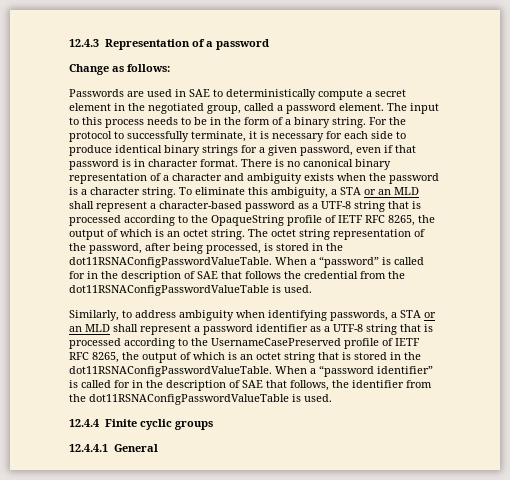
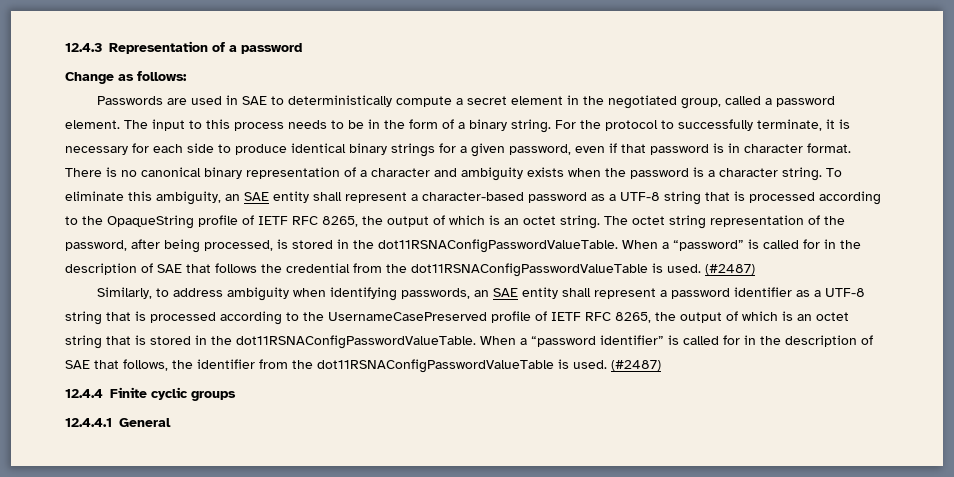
- To eliminate this ambiguity, a STA or an MLD shall represent a character-based password as a UTF-8 string that is processed according to the OpaqueString profile of IETF RFC 8265, the output of which is an octet string.
+ To eliminate this ambiguity, an SAE entity shall represent a character-based password as a UTF-8 string that is processed according to the OpaqueString profile of IETF RFC 8265, the output of which is an octet string.
- When a “password” is called for in the description of SAE that follows the credential from the dot11RSNAConfigPasswordValueTable is used.
+ When a “password” is called for in the description of SAE that follows the credential from the dot11RSNAConfigPasswordValueTable is used. (#2487)
- Similarly, to address ambiguity when identifying passwords, a STA or an MLD shall represent a password identifier as a UTF-8 string that is processed according to the UsernameCasePreserved profile of IETF RFC 8265, the output of which is an octet string that is stored in the dot11RSNAConfigPasswordValueTable.
+ Similarly, to address ambiguity when identifying passwords, an SAE entity shall represent a password identifier as a UTF-8 string that is processed according to the UsernameCasePreserved profile of IETF RFC 8265, the output of which is an octet string that is stored in the dot11RSNAConfigPasswordValueTable.
- When a “password identifier” is called for in the description of SAE that follows, the identifier from the dot11RSNAConfigPasswordValueTable is used.
+ When a “password identifier” is called for in the description of SAE that follows, the identifier from the dot11RSNAConfigPasswordValueTable is used. (#2487)

